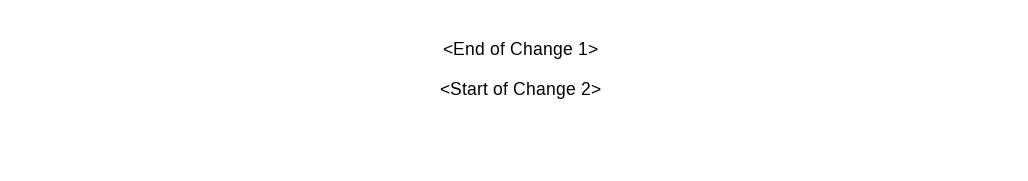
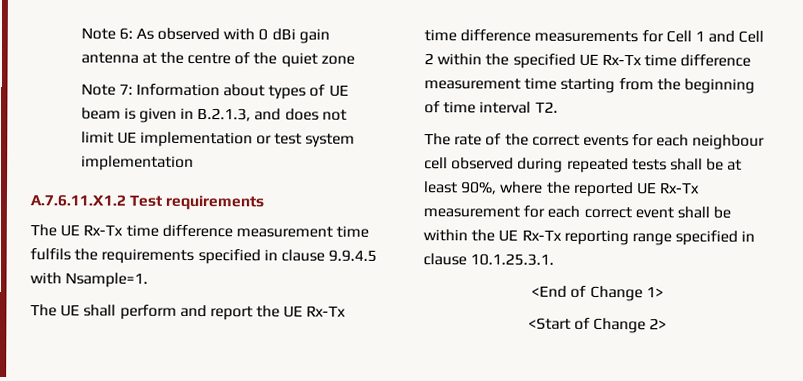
+ Note 6: As observed with 0 dBi gain antenna at the centre of the quiet zone
+ Note 7: Information about types of UE beam is given in B.2.1.3, and does not limit UE implementation or test system implementation
+ A.7.6.11.X1.2 Test requirements
+ The UE Rx-Tx time difference measurement time fulfils the requirements specified in clause 9.9.4.5 with Nsample=1.
+ The UE shall perform and report the UE Rx-Tx time difference measurements for Cell 1 and Cell 2 within the specified UE Rx-Tx time difference measurement time starting from the beginning of time interval T2.
+ The rate of the correct events for each neighbour cell observed during repeated tests shall be at least 90%, where the reported UE Rx-Tx measurement for each correct event shall be within the UE Rx-Tx reporting range specified in clause 10.1.25.3.1.

